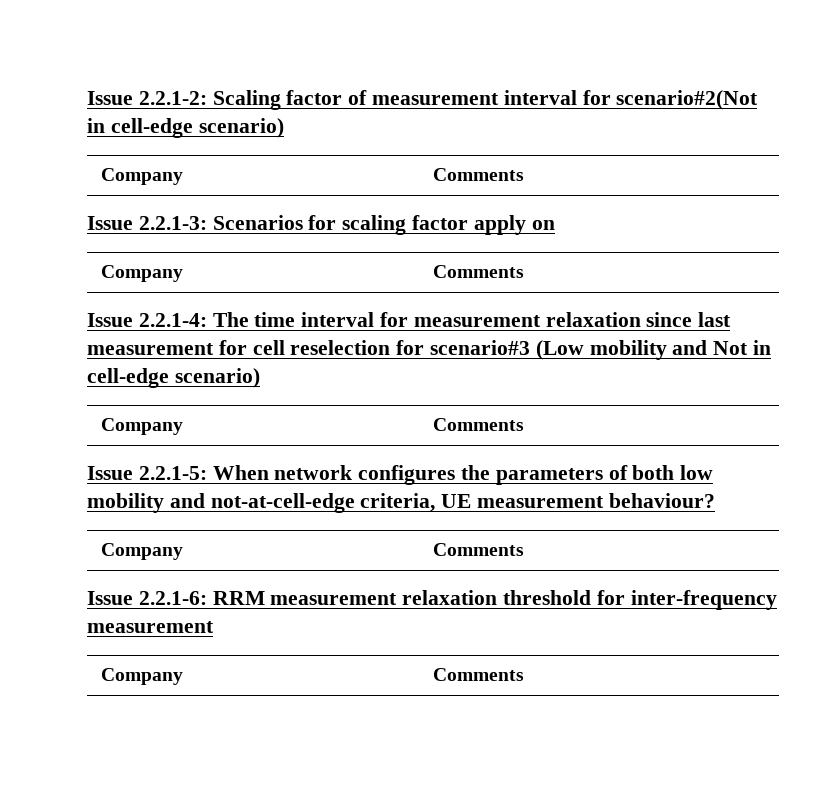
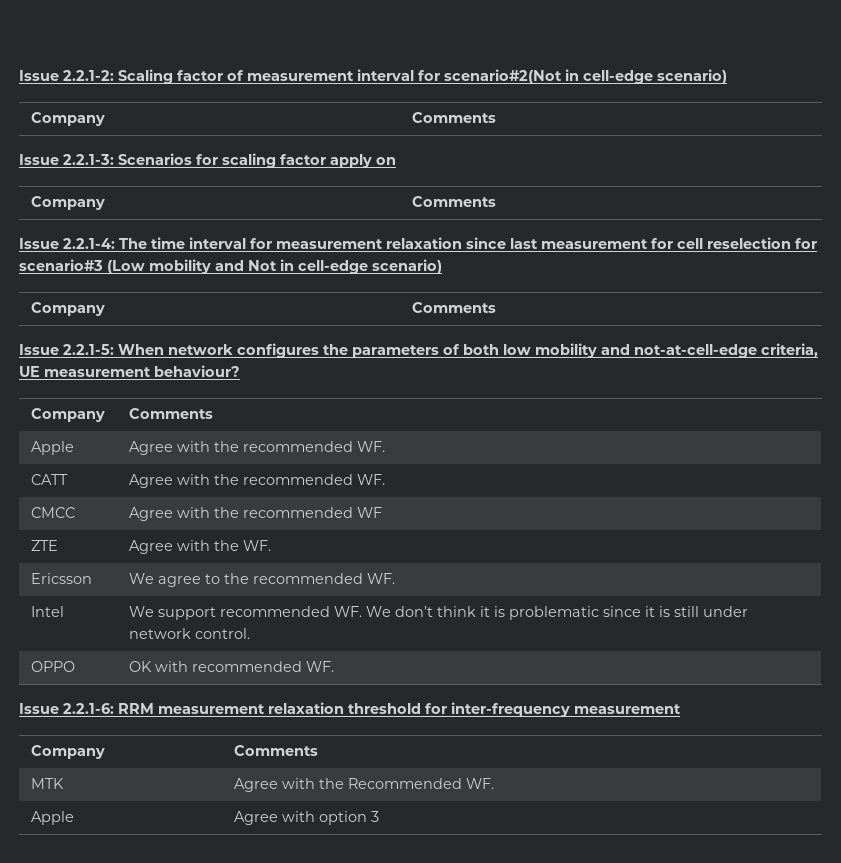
+ Apple | Agree with the recommended WF.
+ CATT | Agree with the recommended WF.
+ CMCC | Agree with the recommended WF
+ ZTE | Agree with the WF.
+ Ericsson | We agree to the recommended WF.
+ Intel | We support recommended WF. We don’t think it is problematic since it is still under network control.
+ OPPO | OK with recommended WF.
+ MTK | Agree with the Recommended WF.
+ Apple | Agree with option 3

